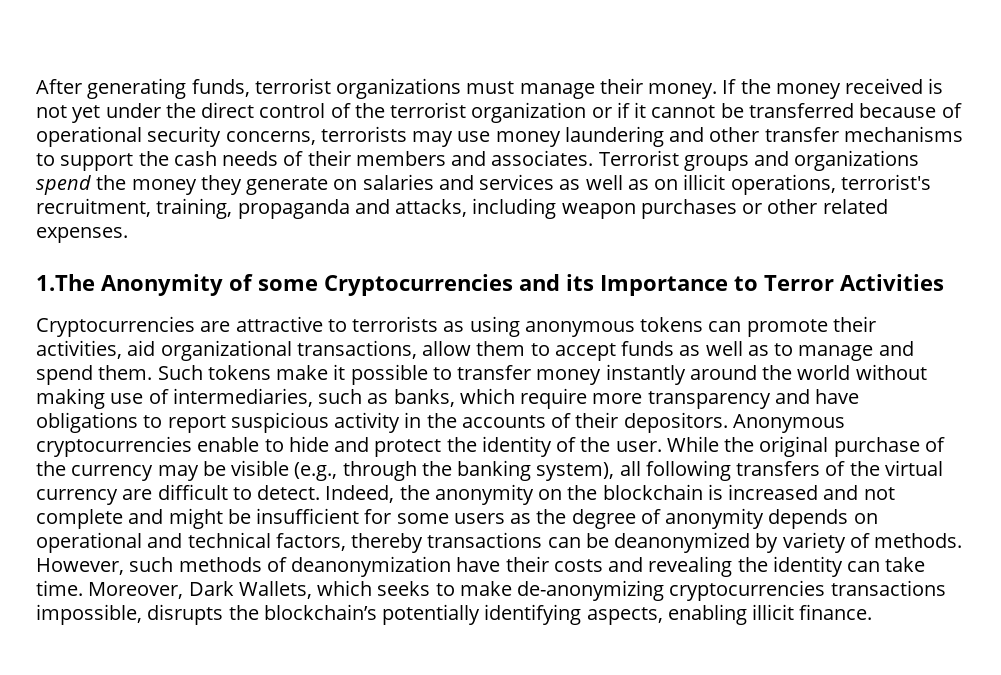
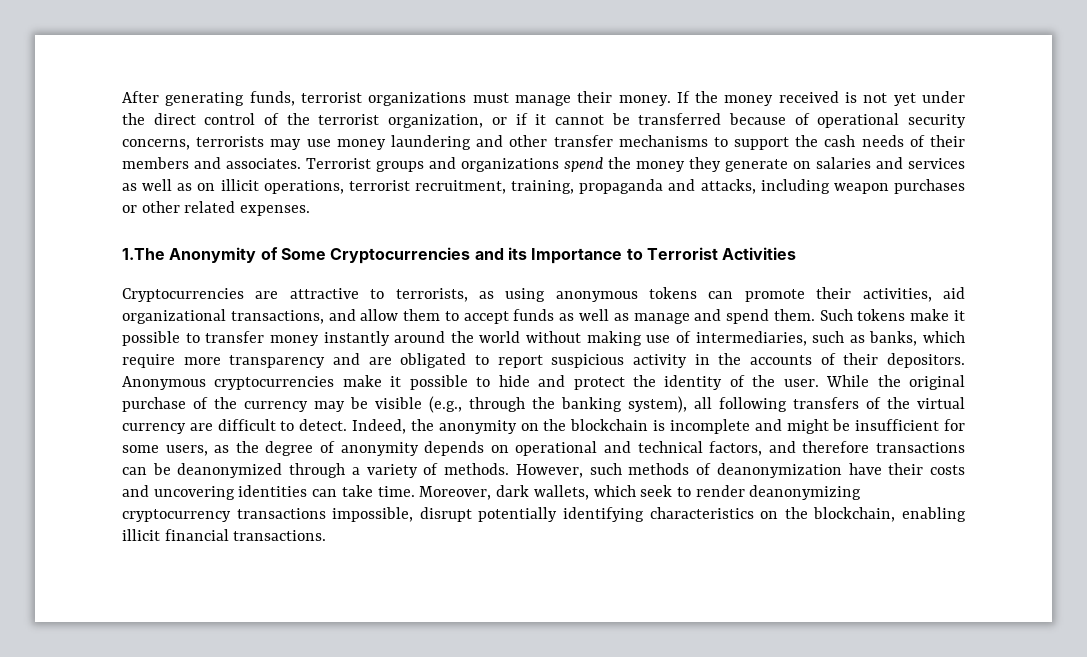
- If the money received is not yet under the direct control of the terrorist organization or if it cannot be transferred because of operational security concerns, terrorists may use money laundering and other transfer mechanisms to support the cash needs of their members and associates.
+ If the money received is not yet under the direct control of the terrorist organization, or if it cannot be transferred because of operational security concerns, terrorists may use money laundering and other transfer mechanisms to support the cash needs of their members and associates.
- Terrorist groups and organizations spend the money they generate on salaries and services as well as on illicit operations, terrorist's recruitment, training, propaganda and attacks, including weapon purchases or other related expenses.
+ Terrorist groups and organizations spend the money they generate on salaries and services as well as on illicit operations, terrorist recruitment, training, propaganda and attacks, including weapon purchases or other related expenses.
- 1.The Anonymity of some Cryptocurrencies and its Importance to Terror Activities
+ 1.The Anonymity of Some Cryptocurrencies and its Importance to Terrorist Activities
- Cryptocurrencies are attractive to terrorists as using anonymous tokens can promote their activities, aid organizational transactions, allow them to accept funds as well as to manage and spend them.
+ Cryptocurrencies are attractive to terrorists, as using anonymous tokens can promote their activities, aid organizational transactions, and allow them to accept funds as well as manage and spend them.
- Such tokens make it possible to transfer money instantly around the world without making use of intermediaries, such as banks, which require more transparency and have obligations to report suspicious activity in the accounts of their depositors.
+ Such tokens make it possible to transfer money instantly around the world without making use of intermediaries, such as banks, which require more transparency and are obligated to report suspicious activity in the accounts of their depositors.
- Anonymous cryptocurrencies enable to hide and protect the identity of the user.
+ Anonymous cryptocurrencies make it possible to hide and protect the identity of the user.
- Indeed, the anonymity on the blockchain is increased and not complete and might be insufficient for some users as the degree of anonymity depends on operational and technical factors, thereby transactions can be deanonymized by variety of methods.
+ Indeed, the anonymity on the blockchain is incomplete and might be insufficient for some users, as the degree of anonymity depends on operational and technical factors, and therefore transactions can be deanonymized through a variety of methods.
- However, such methods of deanonymization have their costs and revealing the identity can take time.
+ However, such methods of deanonymization have their costs and uncovering identities can take time.
- Moreover, Dark Wallets, which seeks to make de-anonymizing cryptocurrencies transactions impossible, disrupts the blockchain’s potentially identifying aspects, enabling illicit finance.
+ Moreover, dark wallets, which seek to render deanonymizing cryptocurrency transactions impossible, disrupt potentially identifying characteristics on the blockchain, enabling illicit financial transactions.

